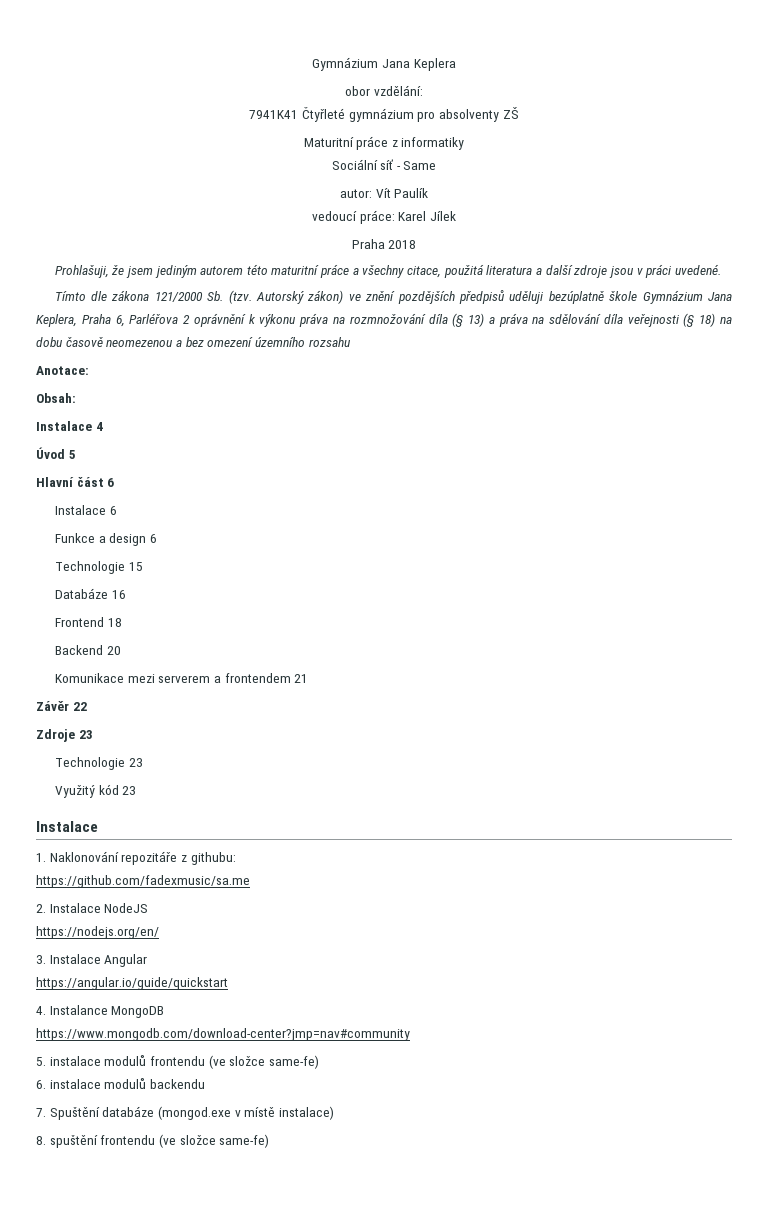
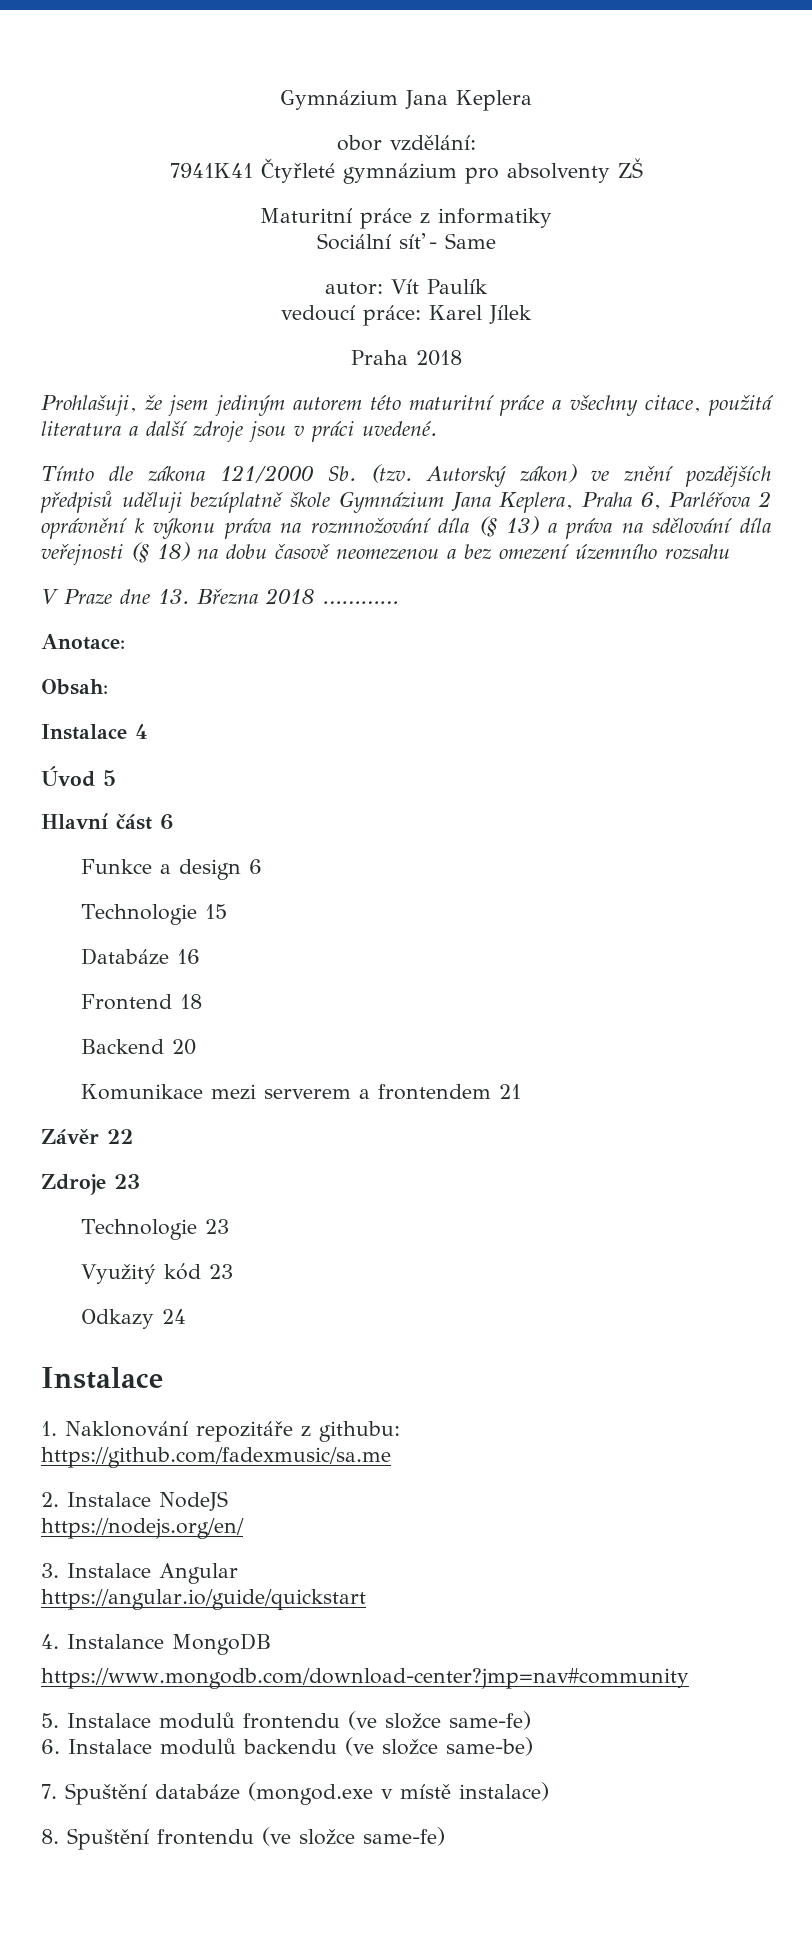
+ V Praze dne 13. Března 2018 …………
- Instalace 6
+ Odkazy 24
- 5. instalace modulů frontendu (ve složce same-fe)
+ 5. Instalace modulů frontendu (ve složce same-fe)
- 6. instalace modulů backendu
+ 6. Instalace modulů backendu (ve složce same-be)
- 8. spuštění frontendu (ve složce same-fe)
+ 8. Spuštění frontendu (ve složce same-fe)

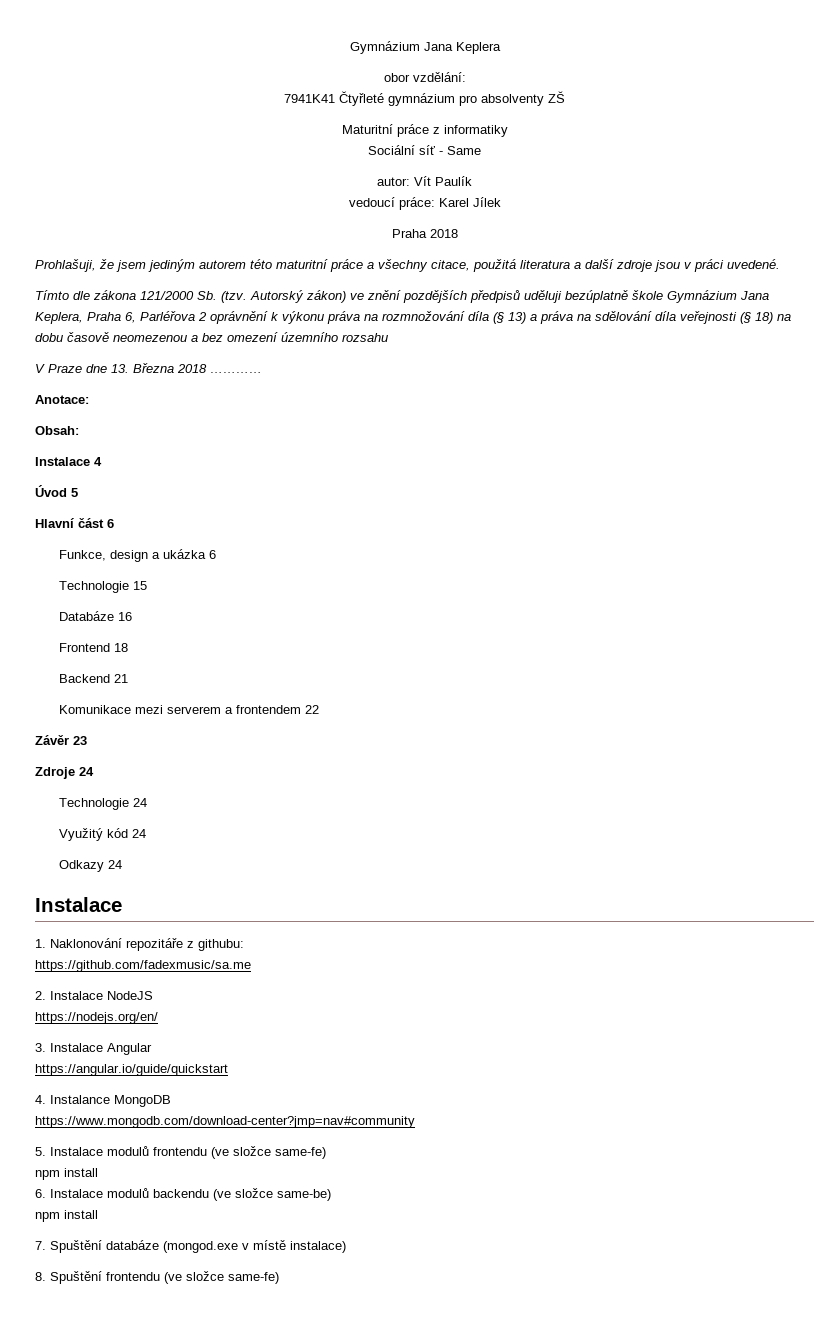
- Funkce a design 6
+ Funkce, design a ukázka 6
- Backend 20
+ Backend 21
- Komunikace mezi serverem a frontendem 21
+ Komunikace mezi serverem a frontendem 22
- Závěr 22
+ Závěr 23
- Zdroje 23
- Technologie 23
+ Zdroje 24
+ Technologie 24
- Využitý kód 23
+ Využitý kód 24
  5. Instalace modulů frontendu (ve složce same-fe)
+ npm install
  6. Instalace modulů backendu (ve složce same-be)
+ npm install

